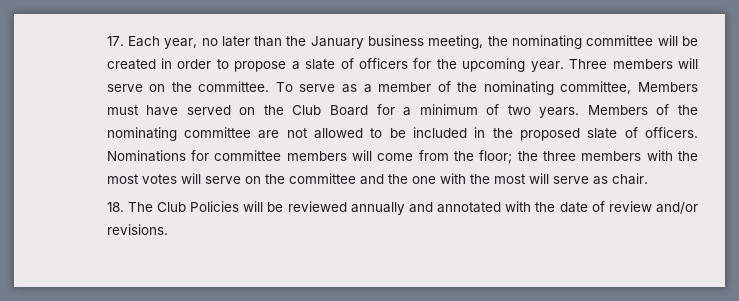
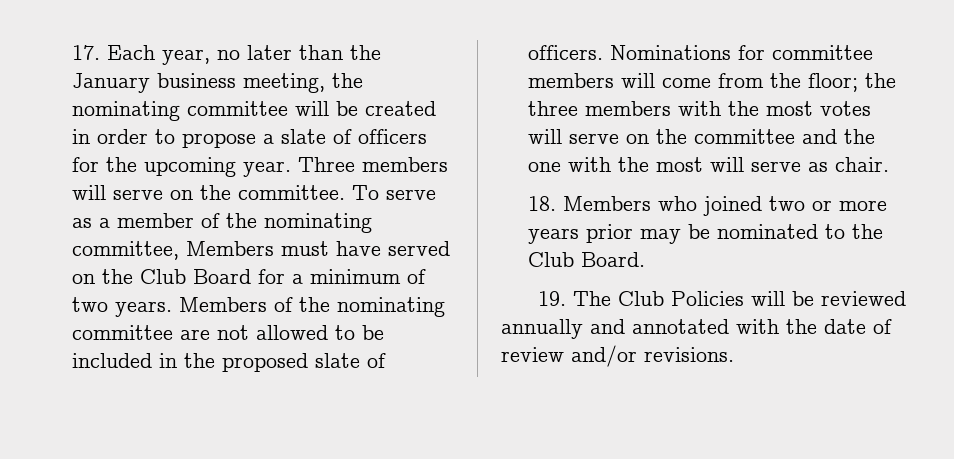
- 18. The Club Policies will be reviewed annually and annotated with the date of review and/or revisions.
+ 18. Members who joined two or more years prior may be nominated to the Club Board.
+ 19. The Club Policies will be reviewed annually and annotated with the date of review and/or revisions.

